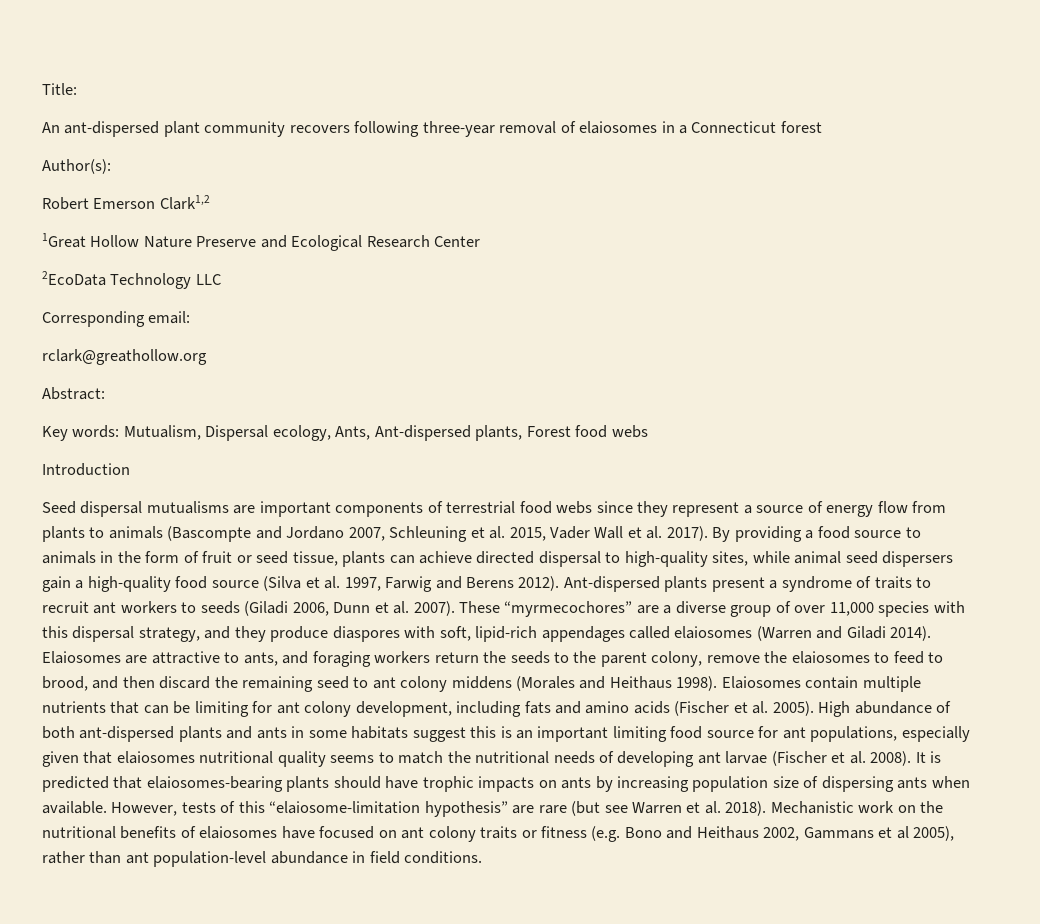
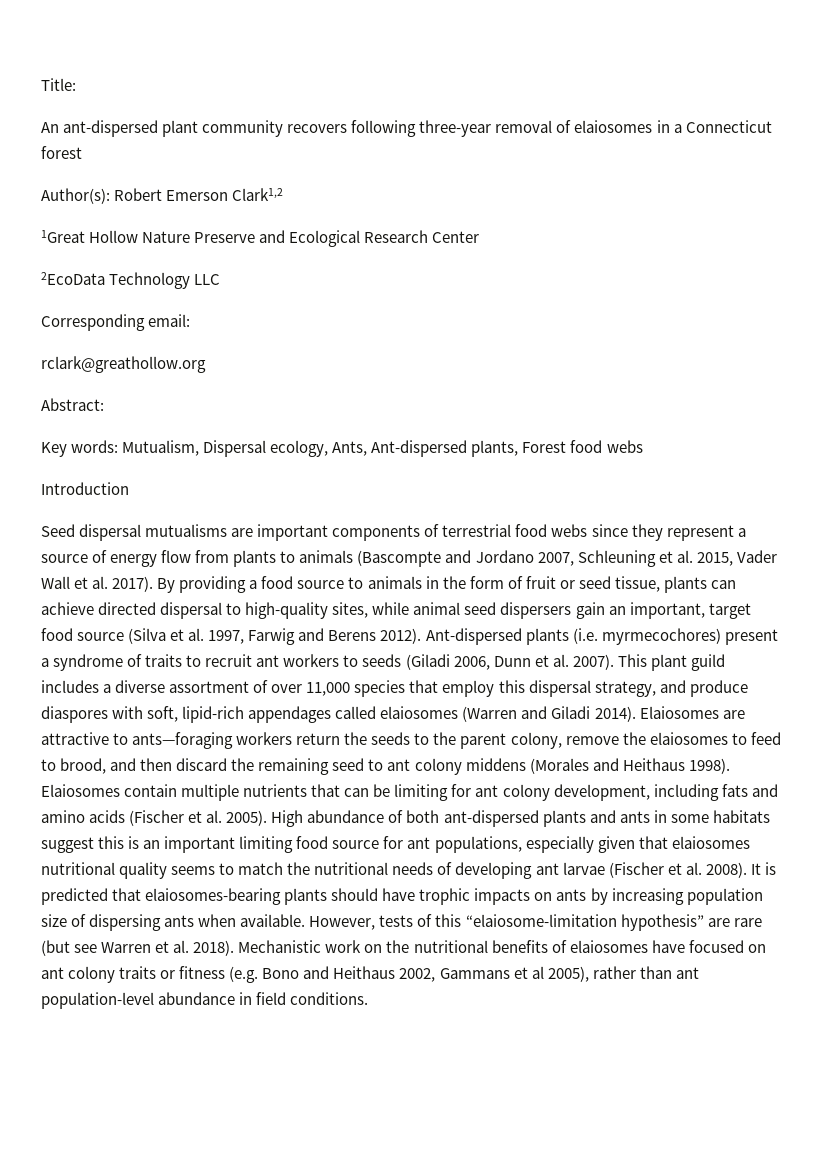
- Author(s):
- Robert Emerson Clark1,2
+ Author(s): Robert Emerson Clark1,2
- By providing a food source to animals in the form of fruit or seed tissue, plants can achieve directed dispersal to high-quality sites, while animal seed dispersers gain a high-quality food source (Silva et al. 1997, Farwig and Berens 2012).
+ By providing a food source to animals in the form of fruit or seed tissue, plants can achieve directed dispersal to high-quality sites, while animal seed dispersers gain an important, target food source (Silva et al. 1997, Farwig and Berens 2012).
- Ant-dispersed plants present a syndrome of traits to recruit ant workers to seeds (Giladi 2006, Dunn et al. 2007).
+ Ant-dispersed plants (i.e. myrmecochores) present a syndrome of traits to recruit ant workers to seeds (Giladi 2006, Dunn et al. 2007).
- These “myrmecochores” are a diverse group of over 11,000 species with this dispersal strategy, and they produce diaspores with soft, lipid-rich appendages called elaiosomes (Warren and Giladi 2014).
+ This plant guild includes a diverse assortment of over 11,000 species that employ this dispersal strategy, and produce diaspores with soft, lipid-rich appendages called elaiosomes (Warren and Giladi 2014).
- Elaiosomes are attractive to ants, and foraging workers return the seeds to the parent colony, remove the elaiosomes to feed to brood, and then discard the remaining seed to ant colony middens (Morales and Heithaus 1998).
+ Elaiosomes are attractive to ants—foraging workers return the seeds to the parent colony, remove the elaiosomes to feed to brood, and then discard the remaining seed to ant colony middens (Morales and Heithaus 1998).

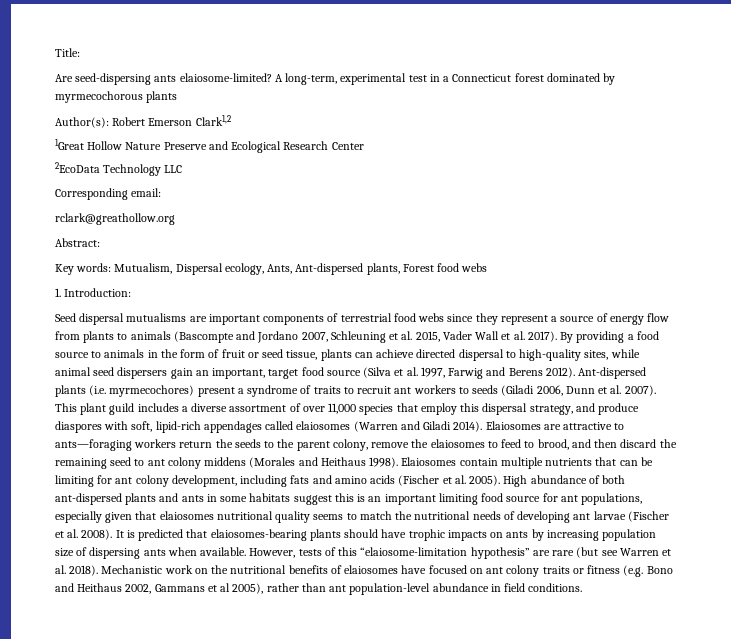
- An ant-dispersed plant community recovers following three-year removal of elaiosomes in a Connecticut forest
+ Are seed-dispersing ants elaiosome-limited? A long-term, experimental test in a Connecticut forest dominated by myrmecochorous plants
- Introduction
+ 1. Introduction:

